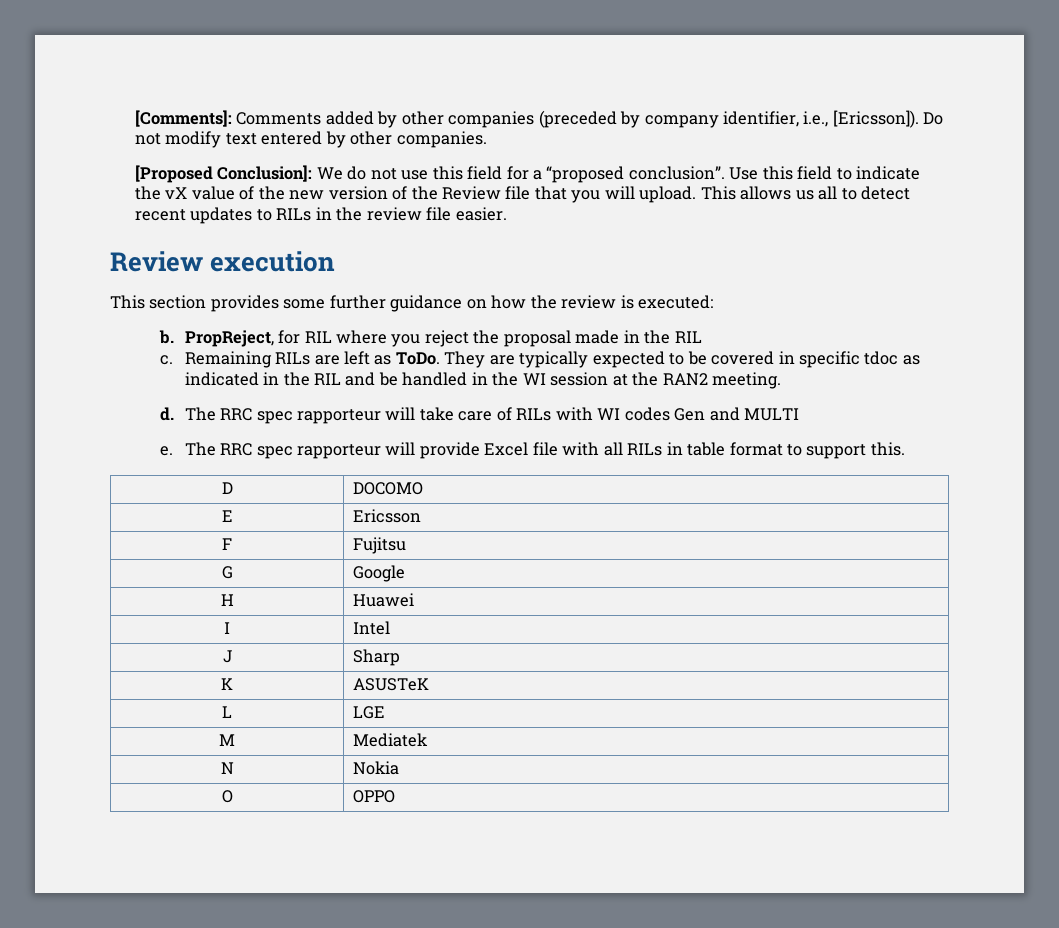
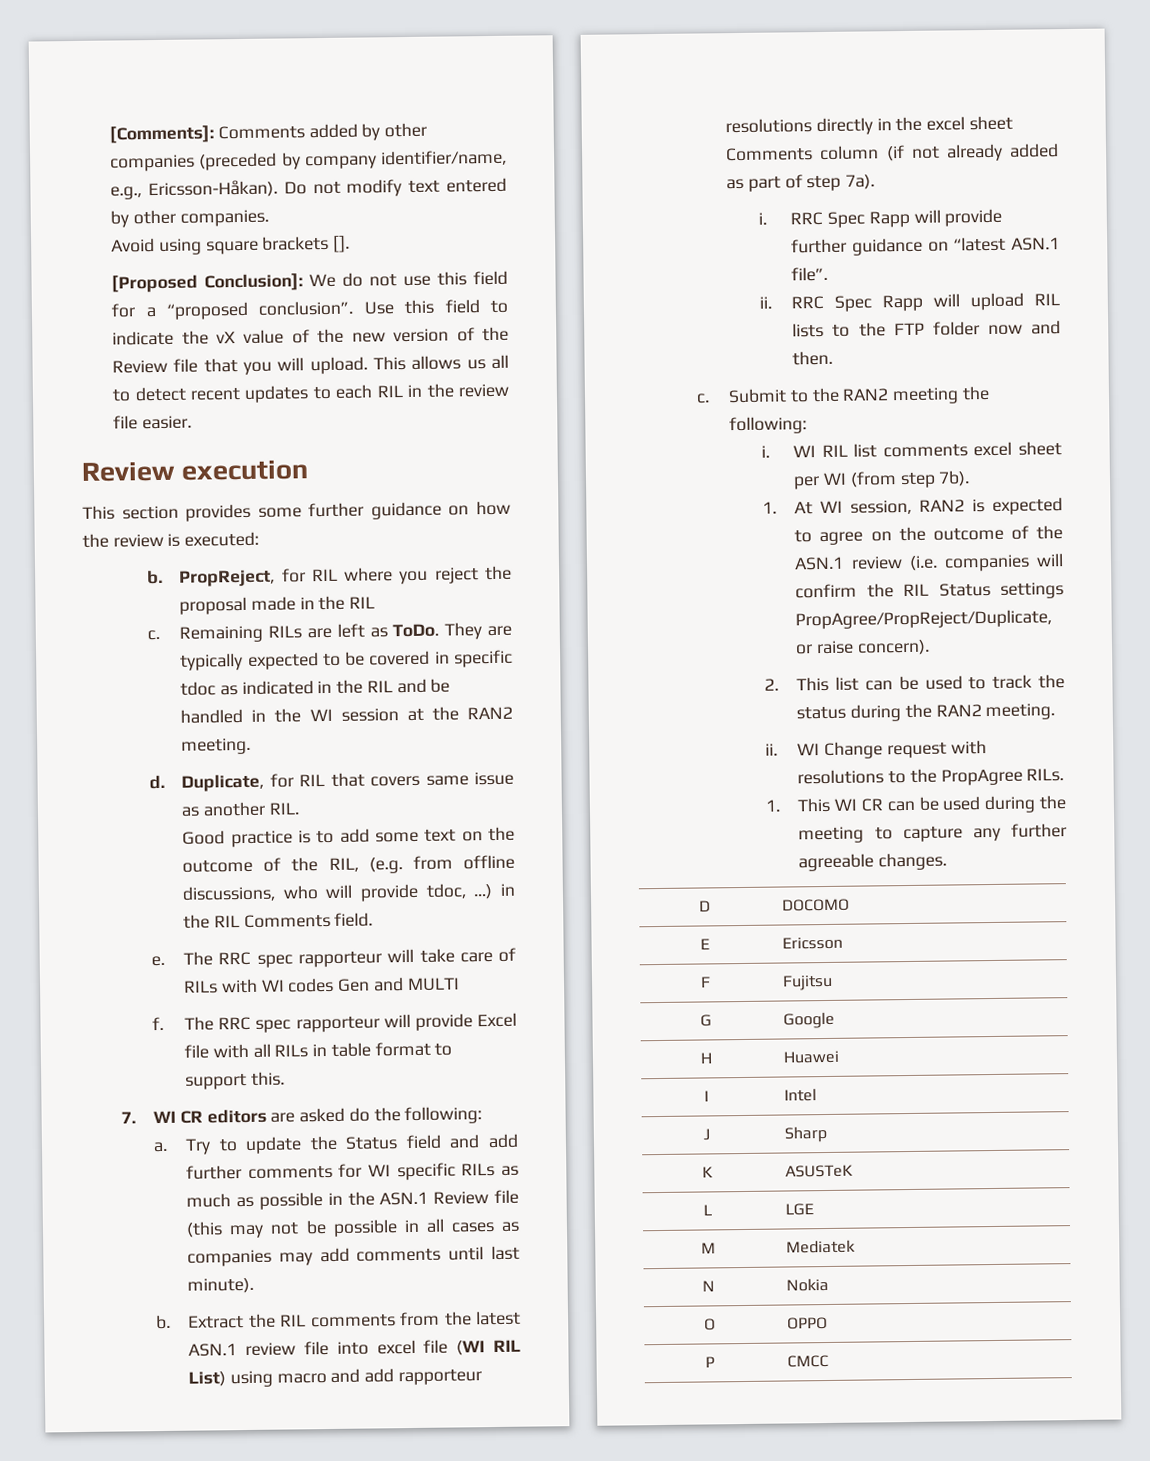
- [Comments]: Comments added by other companies (preceded by company identifier, i.e., [Ericsson]).
+ [Comments]: Comments added by other companies (preceded by company identifier/name, e.g., Ericsson-Håkan).
+ Avoid using square brackets [].
- This allows us all to detect recent updates to RILs in the review file easier.
+ This allows us all to detect recent updates to each RIL in the review file easier.
+ Duplicate, for RIL that covers same issue as another RIL.
+ Good practice is to add some text on the outcome of the RIL, (e.g. from offline discussions, who will provide tdoc, …) in the RIL Comments field.
+ e.
- e.
+ f.
+ 7. WI CR editors are asked do the following:
+ a. Try to update the Status field and add further comments for WI specific RILs as much as possible in the ASN.1 Review file (this may not be possible in all cases as companies may add comments until last minute).
+ b. Extract the RIL comments from the latest ASN.1 review file into excel file (WI RIL List) using macro and add rapporteur resolutions directly in the excel sheet Comments column (if not already added as part of step 7a).
+ i. RRC Spec Rapp will provide further guidance on “latest ASN.1 file”.
+ ii. RRC Spec Rapp will upload RIL lists to the FTP folder now and then.
+ c. Submit to the RAN2 meeting the following:
+ i. WI RIL list comments excel sheet per WI (from step 7b).
+ 1. At WI session, RAN2 is expected to agree on the outcome of the ASN.1 review (i.e. companies will confirm the RIL Status settings PropAgree/PropReject/Duplicate, or raise concern).
+ 2. This list can be used to track the status during the RAN2 meeting.
+ ii. WI Change request with resolutions to the PropAgree RILs.
+ 1. This WI CR can be used during the meeting to capture any further agreeable changes.
+ P | CMCC

